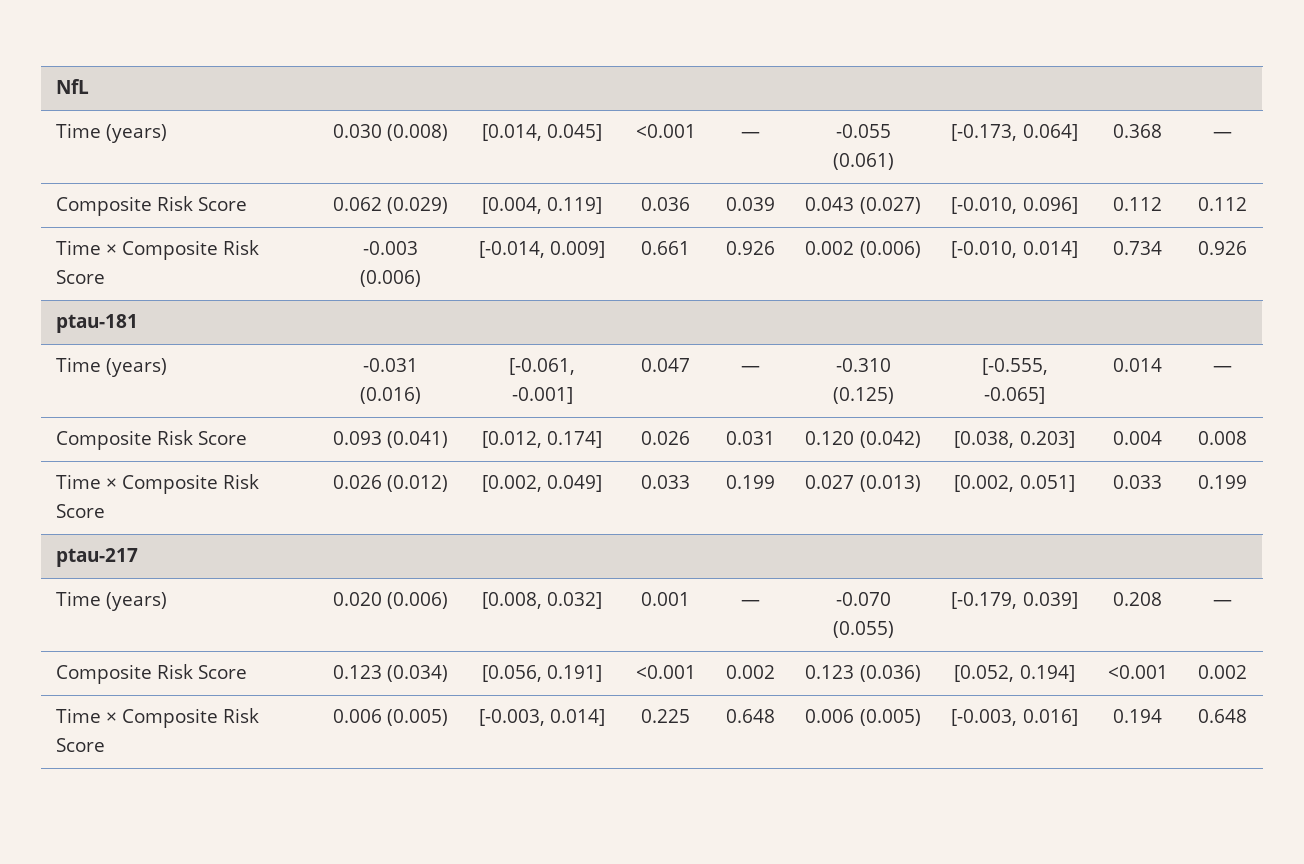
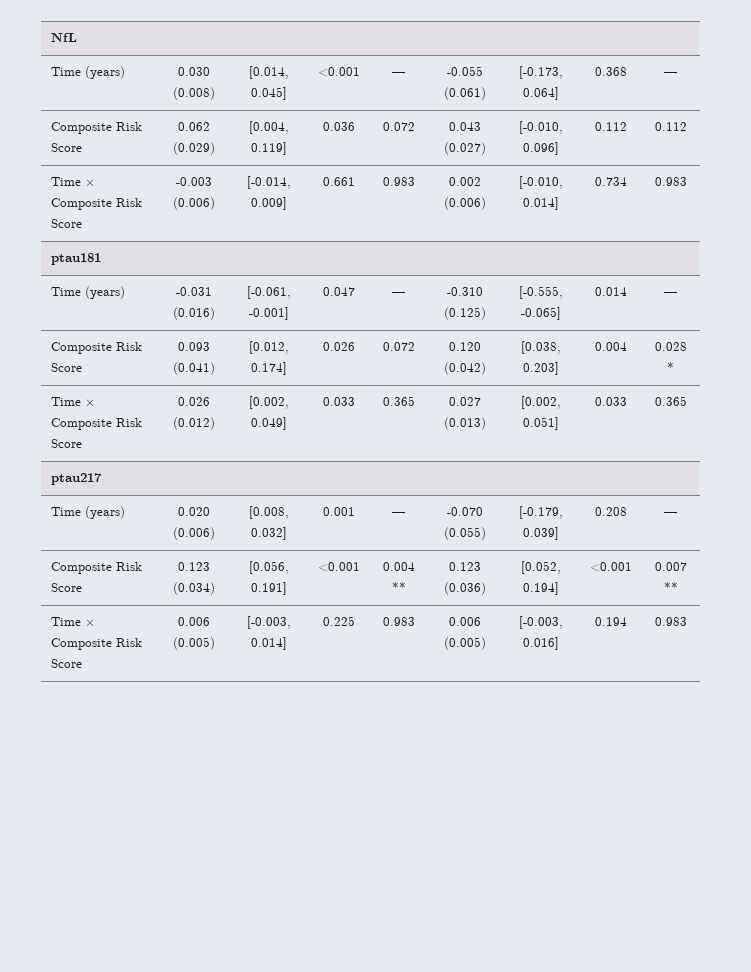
- Composite Risk Score | 0.062 (0.029) | [0.004, 0.119] | 0.036 | 0.039 | 0.043 (0.027) | [-0.010, 0.096] | 0.112 | 0.112
+ Composite Risk Score | 0.062 (0.029) | [0.004, 0.119] | 0.036 | 0.072 | 0.043 (0.027) | [-0.010, 0.096] | 0.112 | 0.112
- Time × Composite Risk Score | -0.003 (0.006) | [-0.014, 0.009] | 0.661 | 0.926 | 0.002 (0.006) | [-0.010, 0.014] | 0.734 | 0.926
- ptau-181
+ Time × Composite Risk Score | -0.003 (0.006) | [-0.014, 0.009] | 0.661 | 0.983 | 0.002 (0.006) | [-0.010, 0.014] | 0.734 | 0.983
+ ptau181
- Composite Risk Score | 0.093 (0.041) | [0.012, 0.174] | 0.026 | 0.031 | 0.120 (0.042) | [0.038, 0.203] | 0.004 | 0.008
+ Composite Risk Score | 0.093 (0.041) | [0.012, 0.174] | 0.026 | 0.072 | 0.120 (0.042) | [0.038, 0.203] | 0.004 | 0.028 *
- Time × Composite Risk Score | 0.026 (0.012) | [0.002, 0.049] | 0.033 | 0.199 | 0.027 (0.013) | [0.002, 0.051] | 0.033 | 0.199
- ptau-217
+ Time × Composite Risk Score | 0.026 (0.012) | [0.002, 0.049] | 0.033 | 0.365 | 0.027 (0.013) | [0.002, 0.051] | 0.033 | 0.365
+ ptau217
- Composite Risk Score | 0.123 (0.034) | [0.056, 0.191] | <0.001 | 0.002 | 0.123 (0.036) | [0.052, 0.194] | <0.001 | 0.002
+ Composite Risk Score | 0.123 (0.034) | [0.056, 0.191] | <0.001 | 0.004 ** | 0.123 (0.036) | [0.052, 0.194] | <0.001 | 0.007 **
- Time × Composite Risk Score | 0.006 (0.005) | [-0.003, 0.014] | 0.225 | 0.648 | 0.006 (0.005) | [-0.003, 0.016] | 0.194 | 0.648
+ Time × Composite Risk Score | 0.006 (0.005) | [-0.003, 0.014] | 0.225 | 0.983 | 0.006 (0.005) | [-0.003, 0.016] | 0.194 | 0.983

